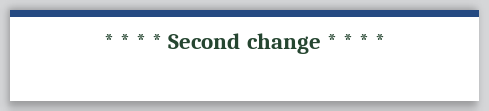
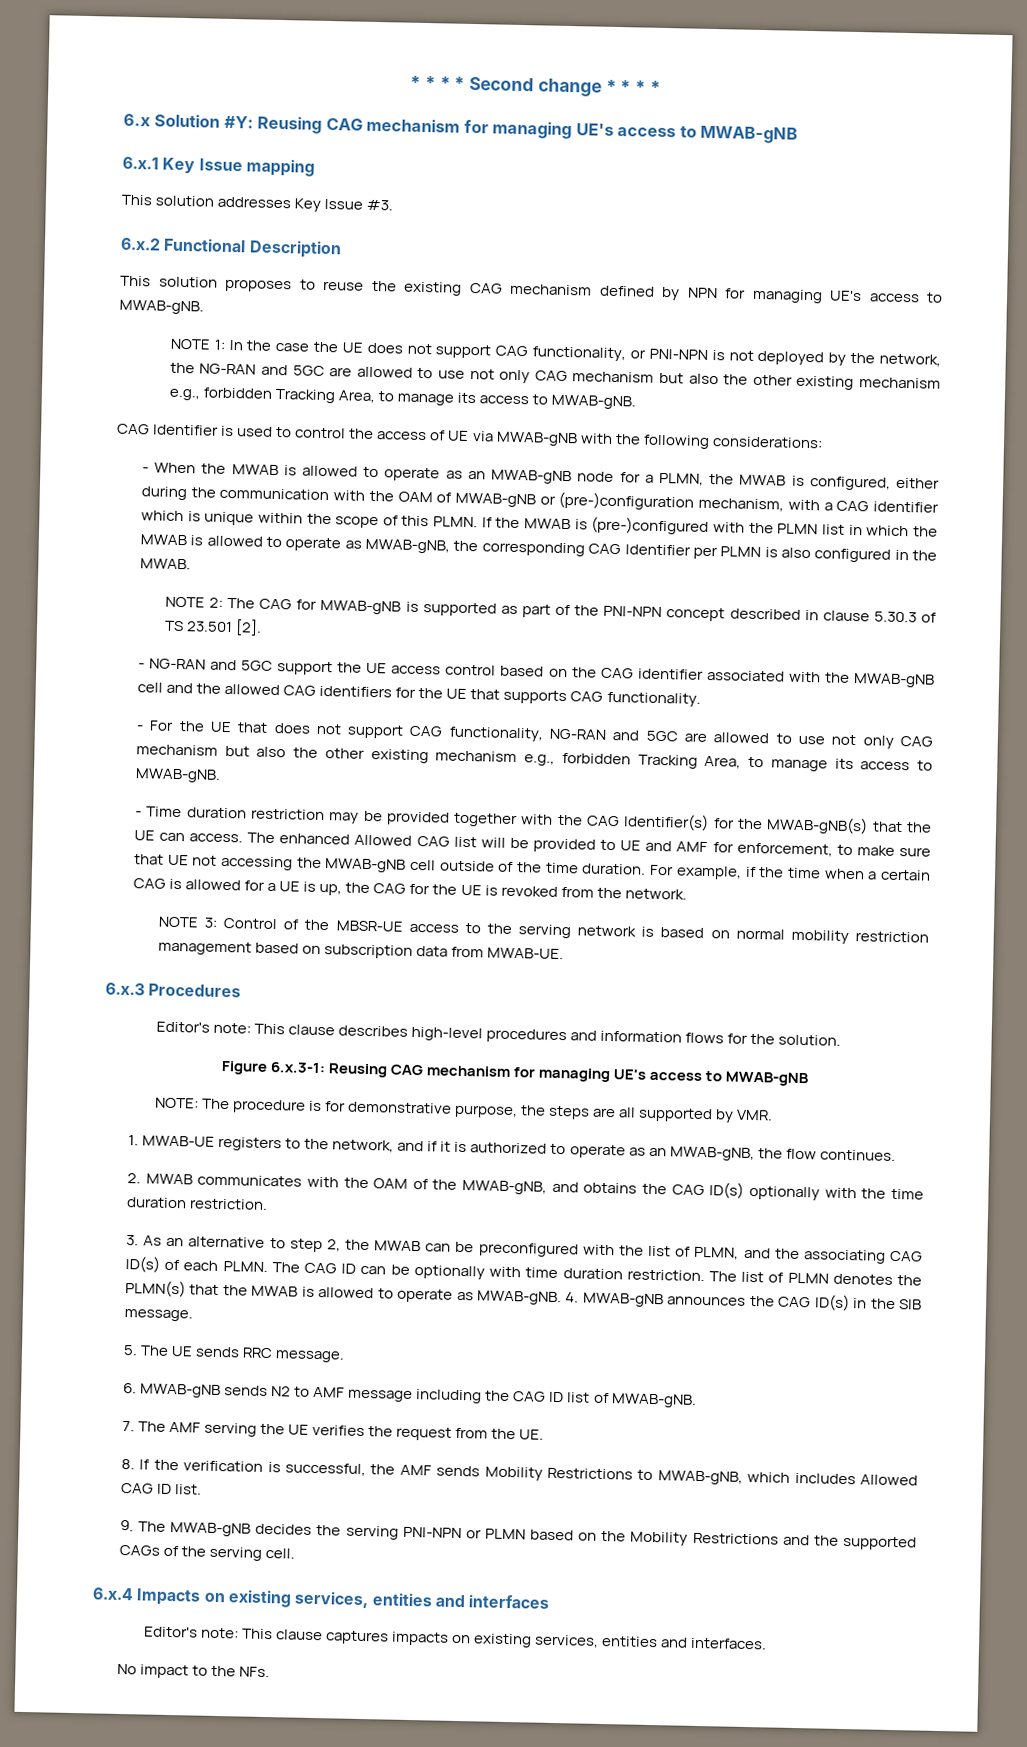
+ 6.x Solution #Y: Reusing CAG mechanism for managing UE's access to MWAB-gNB
+ 6.x.1 Key Issue mapping
+ This solution addresses Key Issue #3.
+ 6.x.2 Functional Description
+ This solution proposes to reuse the existing CAG mechanism defined by NPN for managing UE's access to MWAB-gNB.
+ NOTE 1: In the case the UE does not support CAG functionality, or PNI-NPN is not deployed by the network, the NG-RAN and 5GC are allowed to use not only CAG mechanism but also the other existing mechanism e.g., forbidden Tracking Area, to manage its access to MWAB-gNB.
+ CAG Identifier is used to control the access of UE via MWAB-gNB with the following considerations:
+ - When the MWAB is allowed to operate as an MWAB-gNB node for a PLMN, the MWAB is configured, either during the communication with the OAM of MWAB-gNB or (pre-)configuration mechanism, with a CAG identifier which is unique within the scope of this PLMN. If the MWAB is (pre-)configured with the PLMN list in which the MWAB is allowed to operate as MWAB-gNB, the corresponding CAG Identifier per PLMN is also configured in the MWAB.
+ NOTE 2: The CAG for MWAB-gNB is supported as part of the PNI-NPN concept described in clause 5.30.3 of TS 23.501 [2].
+ - NG-RAN and 5GC support the UE access control based on the CAG identifier associated with the MWAB-gNB cell and the allowed CAG identifiers for the UE that supports CAG functionality.
+ - For the UE that does not support CAG functionality, NG-RAN and 5GC are allowed to use not only CAG mechanism but also the other existing mechanism e.g., forbidden Tracking Area, to manage its access to MWAB-gNB.
+ - Time duration restriction may be provided together with the CAG Identifier(s) for the MWAB-gNB(s) that the UE can access. The enhanced Allowed CAG list will be provided to UE and AMF for enforcement, to make sure that UE not accessing the MWAB-gNB cell outside of the time duration. For example, if the time when a certain CAG is allowed for a UE is up, the CAG for the UE is revoked from the network.
+ NOTE 3: Control of the MBSR-UE access to the serving network is based on normal mobility restriction management based on subscription data from MWAB-UE.
+ 6.x.3 Procedures
+ Editor's note: This clause describes high-level procedures and information flows for the solution.
+ Figure 6.x.3-1: Reusing CAG mechanism for managing UE's access to MWAB-gNB
+ NOTE: The procedure is for demonstrative purpose, the steps are all supported by VMR.
+ 1. MWAB-UE registers to the network, and if it is authorized to operate as an MWAB-gNB, the flow continues.
+ 2. MWAB communicates with the OAM of the MWAB-gNB, and obtains the CAG ID(s) optionally with the time duration restriction.
+ 3. As an alternative to step 2, the MWAB can be preconfigured with the list of PLMN, and the associating CAG ID(s) of each PLMN. The CAG ID can be optionally with time duration restriction. The list of PLMN denotes the PLMN(s) that the MWAB is allowed to operate as MWAB-gNB. 4. MWAB-gNB announces the CAG ID(s) in the SIB message.
+ 5. The UE sends RRC message.
+ 6. MWAB-gNB sends N2 to AMF message including the CAG ID list of MWAB-gNB.
+ 7. The AMF serving the UE verifies the request from the UE.
+ 8. If the verification is successful, the AMF sends Mobility Restrictions to MWAB-gNB, which includes Allowed CAG ID list.
+ 9. The MWAB-gNB decides the serving PNI-NPN or PLMN based on the Mobility Restrictions and the supported CAGs of the serving cell.
+ 6.x.4 Impacts on existing services, entities and interfaces
+ Editor's note: This clause captures impacts on existing services, entities and interfaces.
+ No impact to the NFs.

